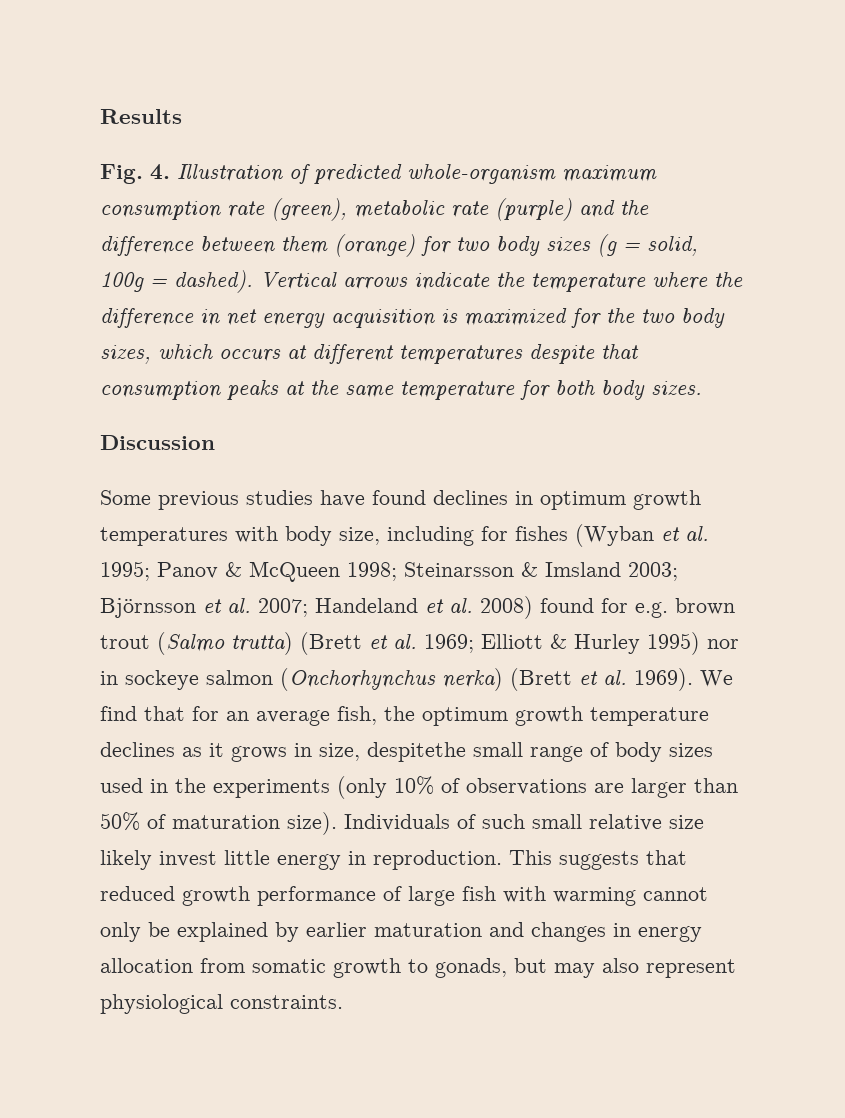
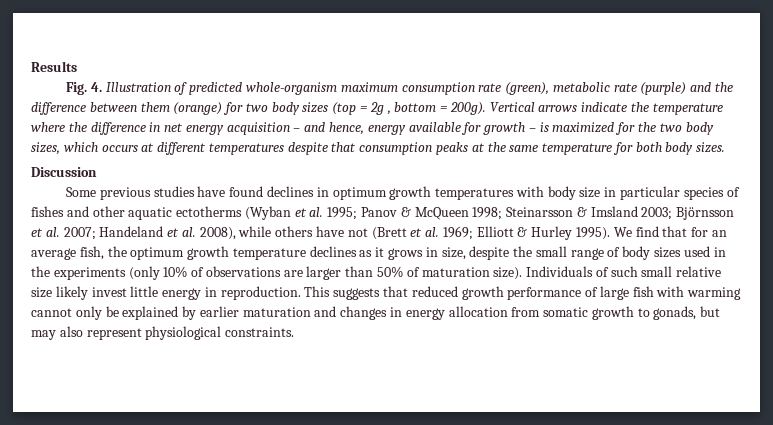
- Fig. 4. Illustration of predicted whole-organism maximum consumption rate (green), metabolic rate (purple) and the difference between them (orange) for two body sizes (g = solid, 100g = dashed).
+ Fig. 4. Illustration of predicted whole-organism maximum consumption rate (green), metabolic rate (purple) and the difference between them (orange) for two body sizes (top = 2g , bottom = 200g).
- Vertical arrows indicate the temperature where the difference in net energy acquisition is maximized for the two body sizes, which occurs at different temperatures despite that consumption peaks at the same temperature for both body sizes.
+ Vertical arrows indicate the temperature where the difference in net energy acquisition – and hence, energy available for growth – is maximized for the two body sizes, which occurs at different temperatures despite that consumption peaks at the same temperature for both body sizes.
- Some previous studies have found declines in optimum growth temperatures with body size, including for fishes (Wyban et al. 1995; Panov & McQueen 1998; Steinarsson & Imsland 2003; Björnsson et al. 2007; Handeland et al. 2008) found for e.g. brown trout (Salmo trutta) (Brett et al. 1969; Elliott & Hurley 1995) nor in sockeye salmon (Onchorhynchus nerka) (Brett et al. 1969).
+ Some previous studies have found declines in optimum growth temperatures with body size in particular species of fishes and other aquatic ectotherms (Wyban et al. 1995; Panov & McQueen 1998; Steinarsson & Imsland 2003; Björnsson et al. 2007; Handeland et al. 2008), while others have not (Brett et al. 1969; Elliott & Hurley 1995).
- We find that for an average fish, the optimum growth temperature declines as it grows in size, despitethe small range of body sizes used in the experiments (only 10% of observations are larger than 50% of maturation size).
+ We find that for an average fish, the optimum growth temperature declines as it grows in size, despite the small range of body sizes used in the experiments (only 10% of observations are larger than 50% of maturation size).

